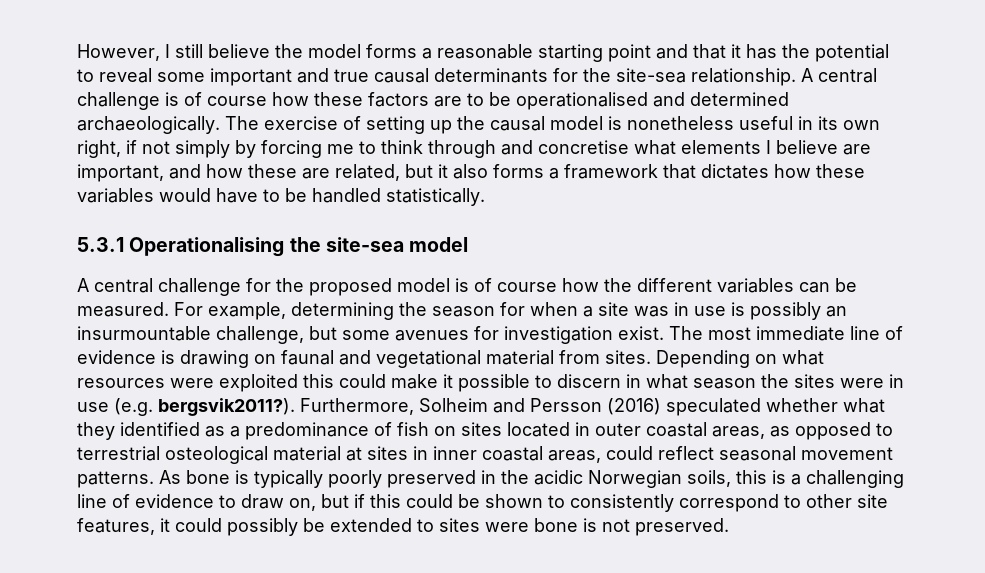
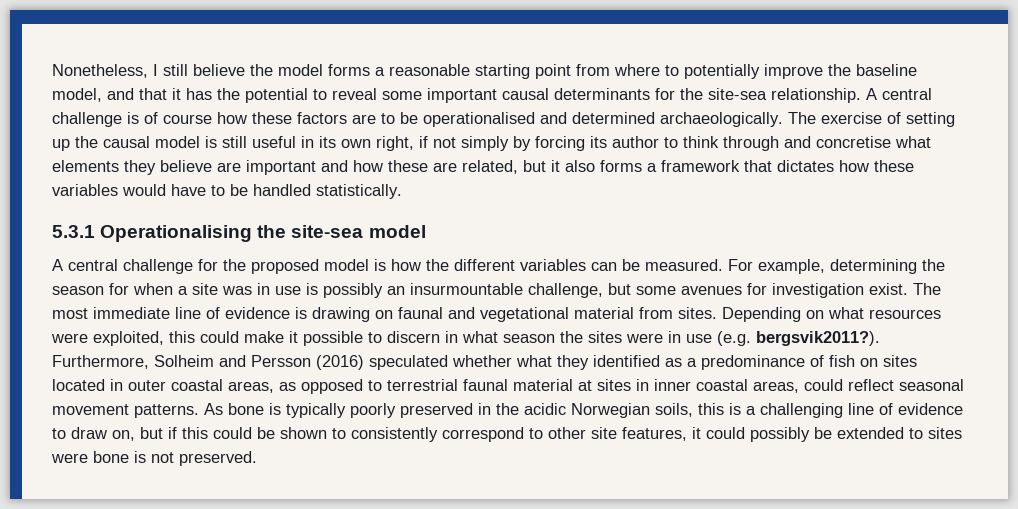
- However, I still believe the model forms a reasonable starting point and that it has the potential to reveal some important and true causal determinants for the site-sea relationship.
+ Nonetheless, I still believe the model forms a reasonable starting point from where to potentially improve the baseline model, and that it has the potential to reveal some important causal determinants for the site-sea relationship.
- The exercise of setting up the causal model is nonetheless useful in its own right, if not simply by forcing me to think through and concretise what elements I believe are important, and how these are related, but it also forms a framework that dictates how these variables would have to be handled statistically.
+ The exercise of setting up the causal model is still useful in its own right, if not simply by forcing its author to think through and concretise what elements they believe are important and how these are related, but it also forms a framework that dictates how these variables would have to be handled statistically.
- A central challenge for the proposed model is of course how the different variables can be measured.
+ A central challenge for the proposed model is how the different variables can be measured.
- Depending on what resources were exploited this could make it possible to discern in what season the sites were in use (e.g. bergsvik2011?).
+ Depending on what resources were exploited, this could make it possible to discern in what season the sites were in use (e.g. bergsvik2011?).
- Furthermore, Solheim and Persson (2016) speculated whether what they identified as a predominance of fish on sites located in outer coastal areas, as opposed to terrestrial osteological material at sites in inner coastal areas, could reflect seasonal movement patterns.
+ Furthermore, Solheim and Persson (2016) speculated whether what they identified as a predominance of fish on sites located in outer coastal areas, as opposed to terrestrial faunal material at sites in inner coastal areas, could reflect seasonal movement patterns.

